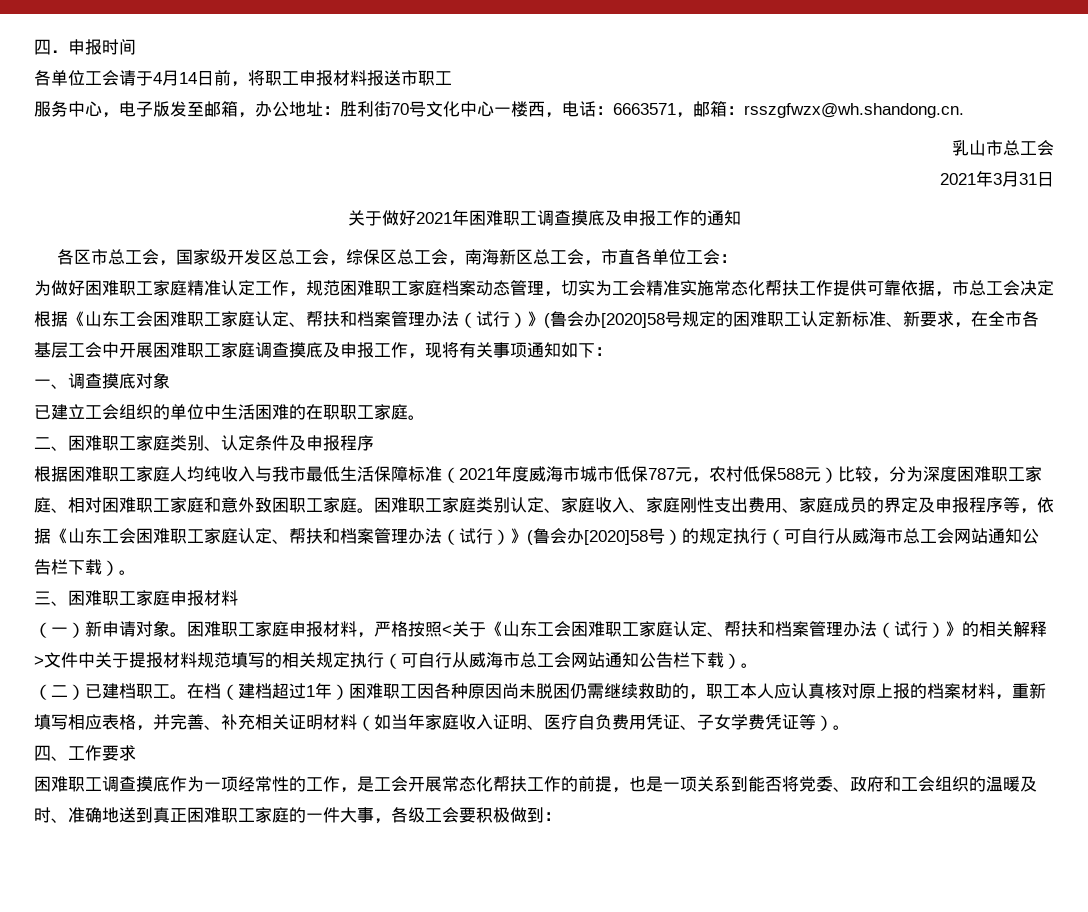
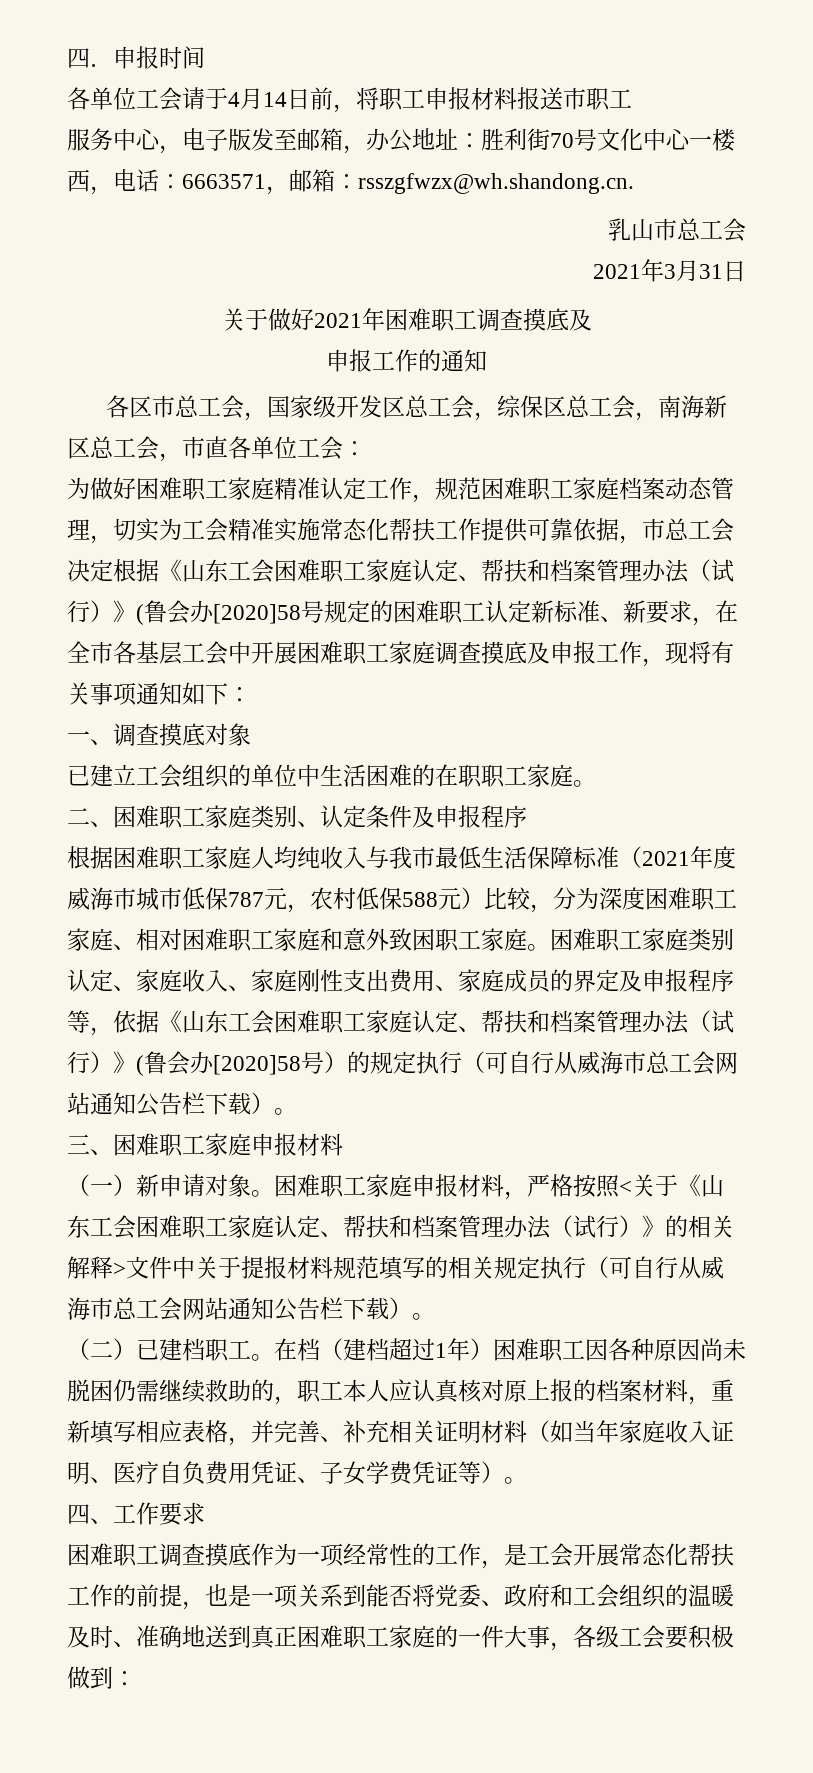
- 关于做好2021年困难职工调查摸底及申报工作的通知
+ 关于做好2021年困难职工调查摸底及
+ 申报工作的通知

